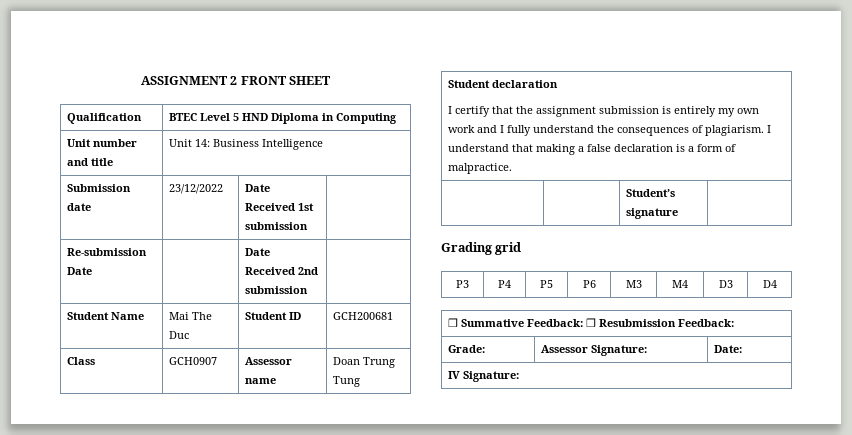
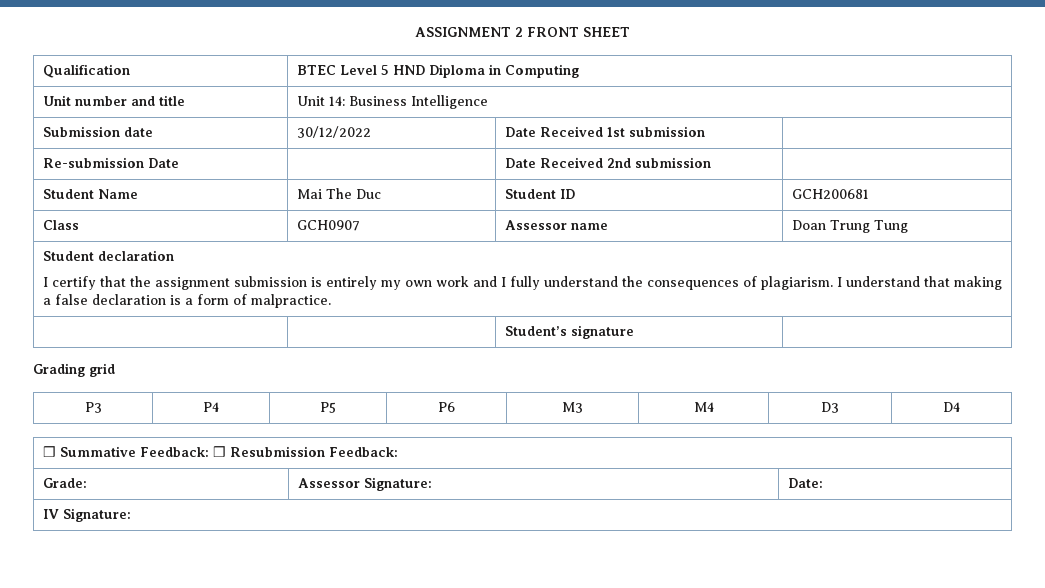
- Submission date | 23/12/2022 | Date Received 1st submission |
+ Submission date | 30/12/2022 | Date Received 1st submission |

